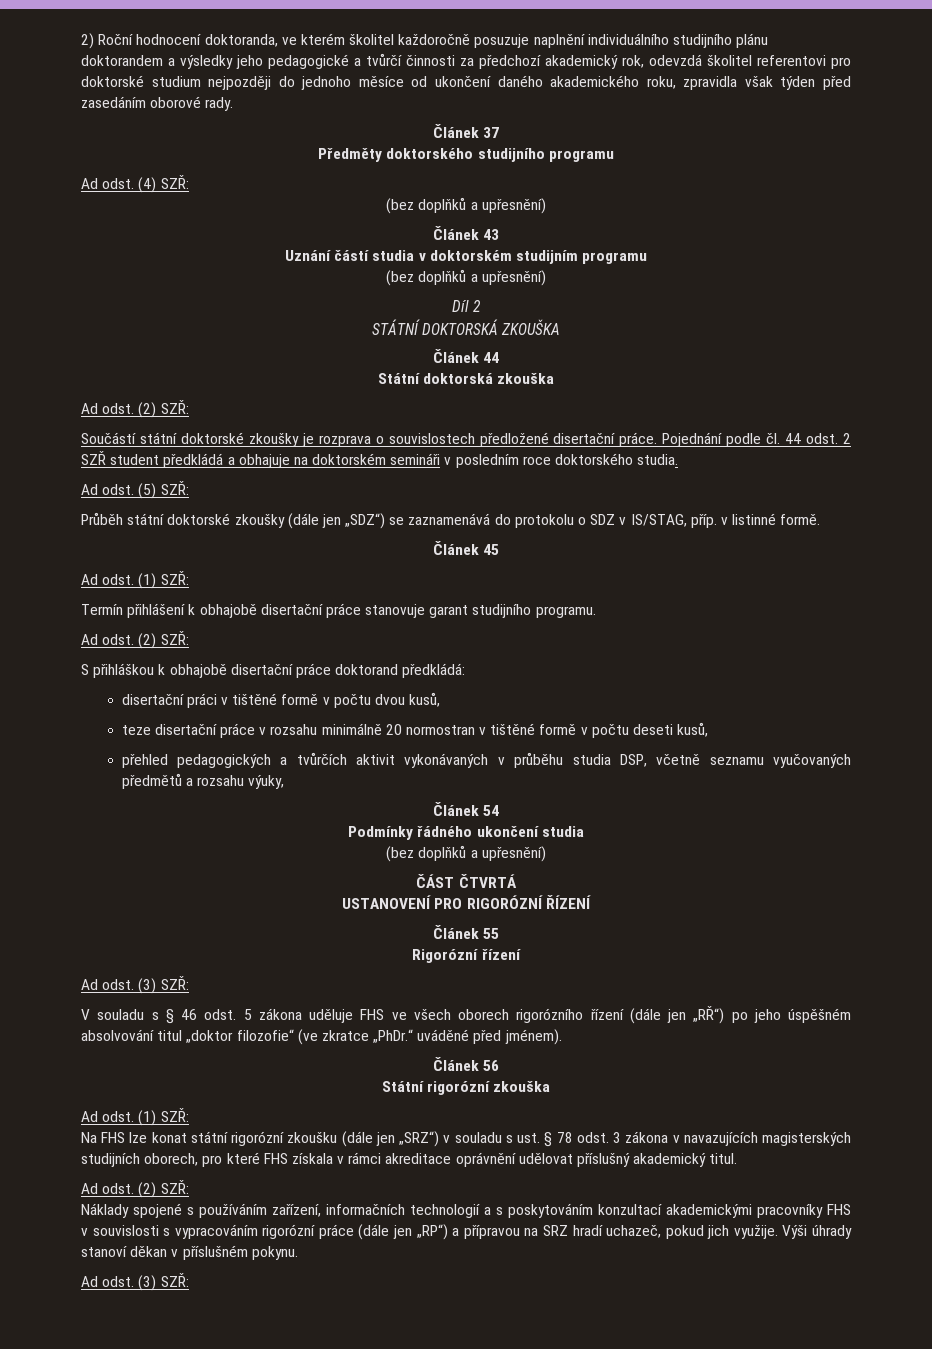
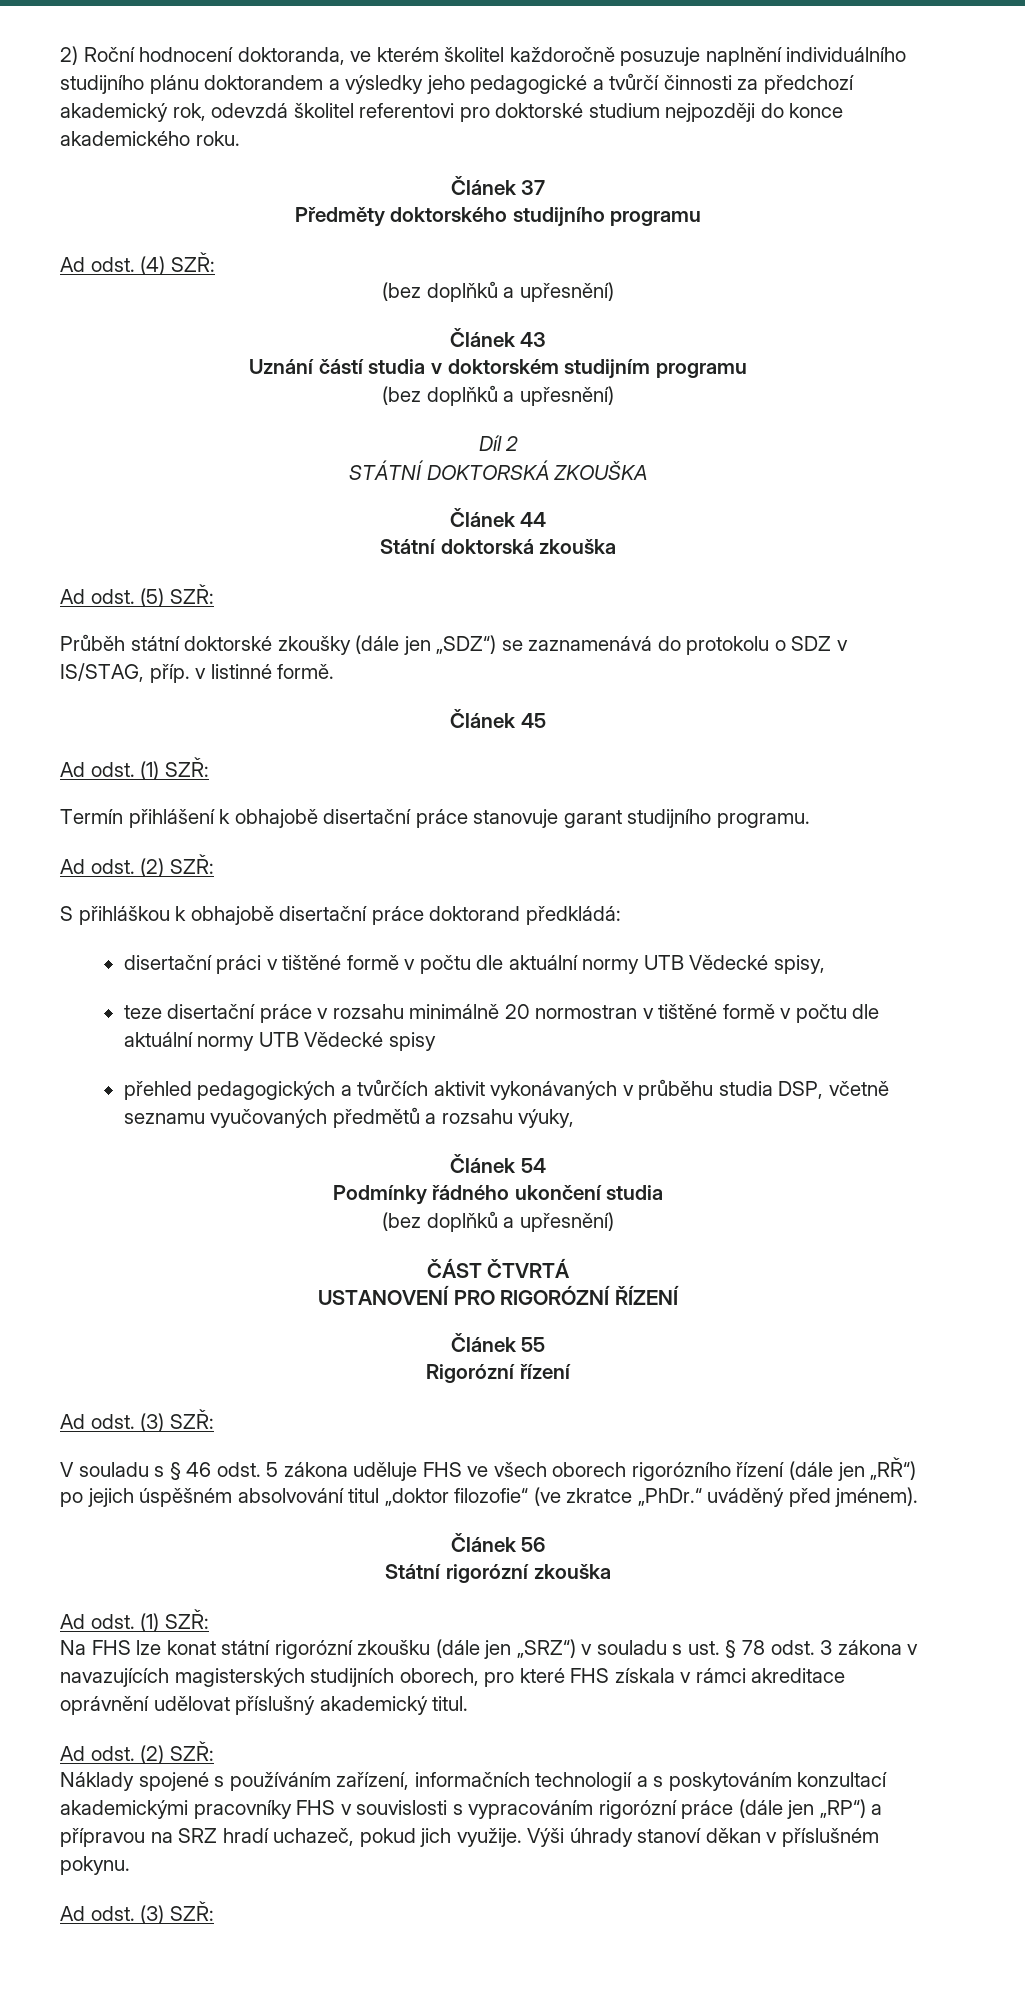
- 2) Roční hodnocení doktoranda, ve kterém školitel každoročně posuzuje naplnění individuálního studijního plánu doktorandem a výsledky jeho pedagogické a tvůrčí činnosti za předchozí akademický rok, odevzdá školitel referentovi pro doktorské studium nejpozději do jednoho měsíce od ukončení daného akademického roku, zpravidla však týden před zasedáním oborové rady.
+ 2) Roční hodnocení doktoranda, ve kterém školitel každoročně posuzuje naplnění individuálního studijního plánu doktorandem a výsledky jeho pedagogické a tvůrčí činnosti za předchozí akademický rok, odevzdá školitel referentovi pro doktorské studium nejpozději do konce akademického roku.
  Státní doktorská zkouška
- Ad odst. (2) SZŘ:
- Součástí státní doktorské zkoušky je rozprava o souvislostech předložené disertační práce. Pojednání podle čl. 44 odst. 2 SZŘ student předkládá a obhajuje na doktorském semináři v posledním roce doktorského studia.
- disertační práci v tištěné formě v počtu dvou kusů,
+ disertační práci v tištěné formě v počtu dle aktuální normy UTB Vědecké spisy,
- teze disertační práce v rozsahu minimálně 20 normostran v tištěné formě v počtu deseti kusů,
+ teze disertační práce v rozsahu minimálně 20 normostran v tištěné formě v počtu dle aktuální normy UTB Vědecké spisy
- V souladu s § 46 odst. 5 zákona uděluje FHS ve všech oborech rigorózního řízení (dále jen „RŘ“) po jeho úspěšném absolvování titul „doktor filozofie“ (ve zkratce „PhDr.“ uváděné před jménem).
+ V souladu s § 46 odst. 5 zákona uděluje FHS ve všech oborech rigorózního řízení (dále jen „RŘ“) po jejich úspěšném absolvování titul „doktor filozofie“ (ve zkratce „PhDr.“ uváděný před jménem).

